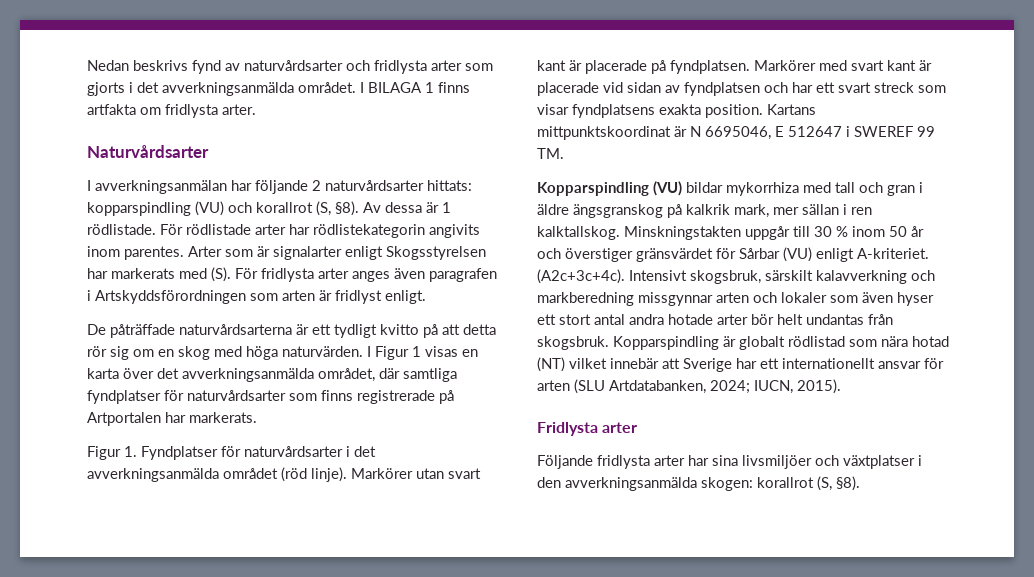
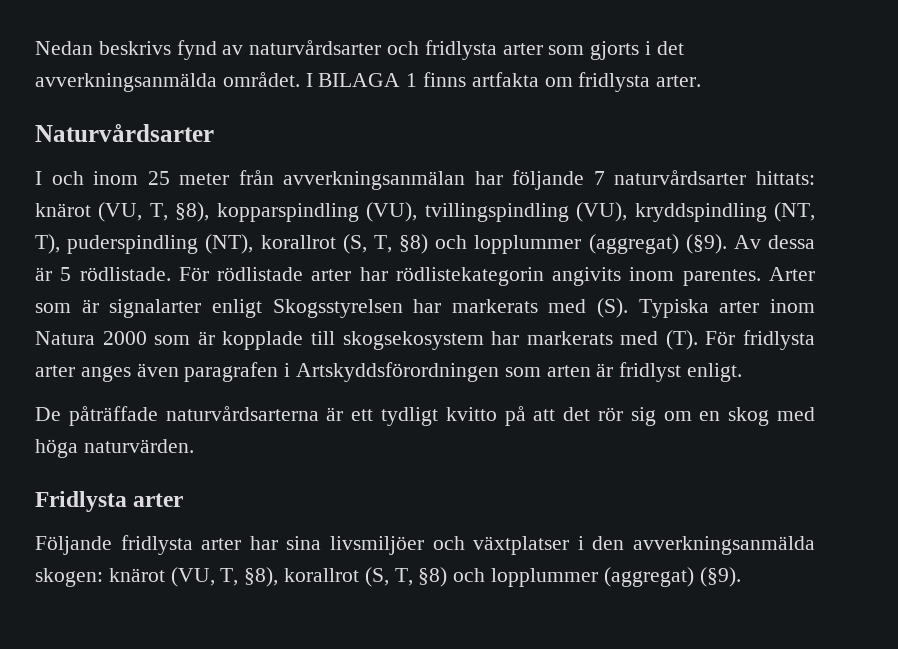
- I avverkningsanmälan har följande 2 naturvårdsarter hittats: kopparspindling (VU) och korallrot (S, §8).
+ I och inom 25 meter från avverkningsanmälan har följande 7 naturvårdsarter hittats: knärot (VU, T, §8), kopparspindling (VU), tvillingspindling (VU), kryddspindling (NT, T), puderspindling (NT), korallrot (S, T, §8) och lopplummer (aggregat) (§9).
- Av dessa är 1 rödlistade.
+ Av dessa är 5 rödlistade.
- Arter som är signalarter enligt Skogsstyrelsen har markerats med (S). För fridlysta arter anges även paragrafen i Artskyddsförordningen som arten är fridlyst enligt.
+ Arter som är signalarter enligt Skogsstyrelsen har markerats med (S). Typiska arter inom Natura 2000 som är kopplade till skogsekosystem har markerats med (T). För fridlysta arter anges även paragrafen i Artskyddsförordningen som arten är fridlyst enligt.
- De påträffade naturvårdsarterna är ett tydligt kvitto på att detta rör sig om en skog med höga naturvärden. I Figur 1 visas en karta över det avverkningsanmälda området, där samtliga fyndplatser för naturvårdsarter som finns registrerade på Artportalen har markerats.
- Figur 1. Fyndplatser för naturvårdsarter i det avverkningsanmälda området (röd linje). Markörer utan svart kant är placerade på fyndplatsen. Markörer med svart kant är placerade vid sidan av fyndplatsen och har ett svart streck som visar fyndplatsens exakta position. Kartans mittpunktskoordinat är N 6695046, E 512647 i SWEREF 99 TM.
- Kopparspindling (VU) bildar mykorrhiza med tall och gran i äldre ängsgranskog på kalkrik mark, mer sällan i ren kalktallskog. Minskningstakten uppgår till 30 % inom 50 år och överstiger gränsvärdet för Sårbar (VU) enligt A-kriteriet. (A2c+3c+4c). Intensivt skogsbruk, särskilt kalavverkning och markberedning missgynnar arten och lokaler som även hyser ett stort antal andra hotade arter bör helt undantas från skogsbruk. Kopparspindling är globalt rödlistad som nära hotad (NT) vilket innebär att Sverige har ett internationellt ansvar för arten (SLU Artdatabanken, 2024; IUCN, 2015).
+ De påträffade naturvårdsarterna är ett tydligt kvitto på att det rör sig om en skog med höga naturvärden.
- Följande fridlysta arter har sina livsmiljöer och växtplatser i den avverkningsanmälda skogen: korallrot (S, §8).
+ Följande fridlysta arter har sina livsmiljöer och växtplatser i den avverkningsanmälda skogen: knärot (VU, T, §8), korallrot (S, T, §8) och lopplummer (aggregat) (§9).

